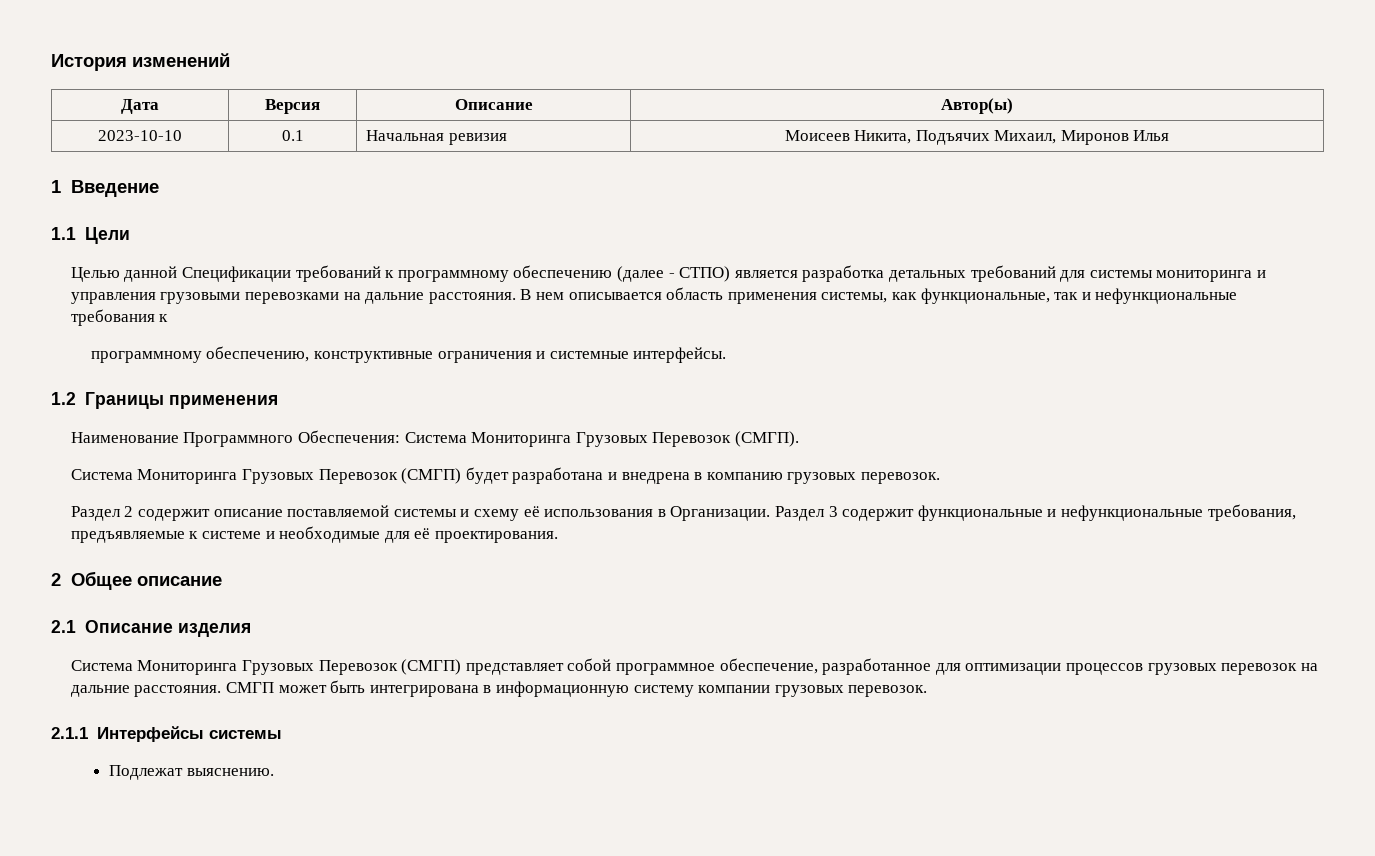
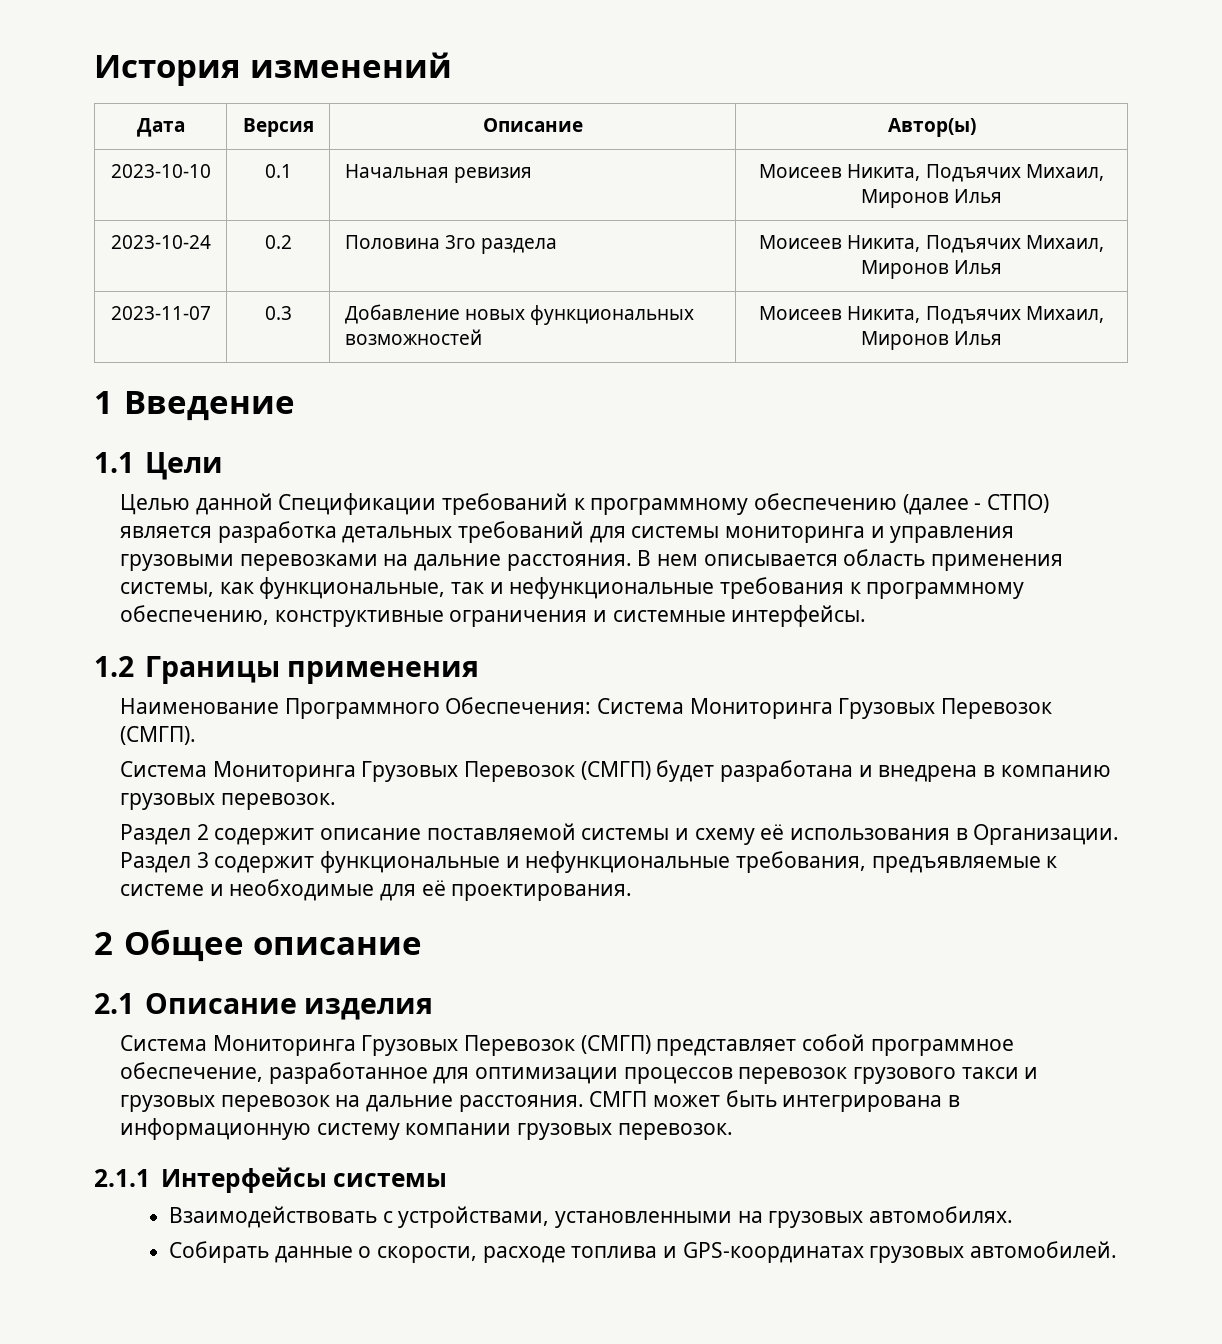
+ 2023-10-24 | 0.2 | Половина 3го раздела | Моисеев Никита, Подъячих Михаил, Миронов Илья
+ 2023-11-07 | 0.3 | Добавление новых функциональных возможностей | Моисеев Никита, Подъячих Михаил, Миронов Илья
- В нем описывается область применения системы, как функциональные, так и нефункциональные требования к
- программному обеспечению, конструктивные ограничения и системные интерфейсы.
+ В нем описывается область применения системы, как функциональные, так и нефункциональные требования к программному обеспечению, конструктивные ограничения и системные интерфейсы.
- Система Мониторинга Грузовых Перевозок (СМГП) представляет собой программное обеспечение, разработанное для оптимизации процессов грузовых перевозок на дальние расстояния.
+ Система Мониторинга Грузовых Перевозок (СМГП) представляет собой программное обеспечение, разработанное для оптимизации процессов перевозок грузового такси и грузовых перевозок на дальние расстояния.
- Подлежат выяснению.
+ Взаимодействовать с устройствами, установленными на грузовых автомобилях.
+ Собирать данные о скорости, расходе топлива и GPS-координатах грузовых автомобилей.

